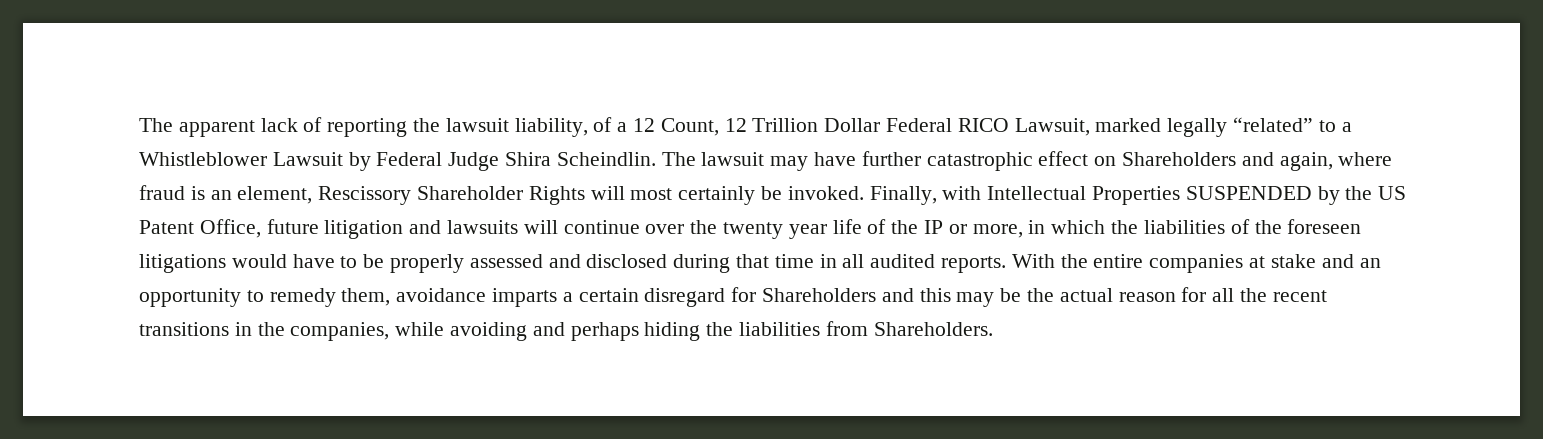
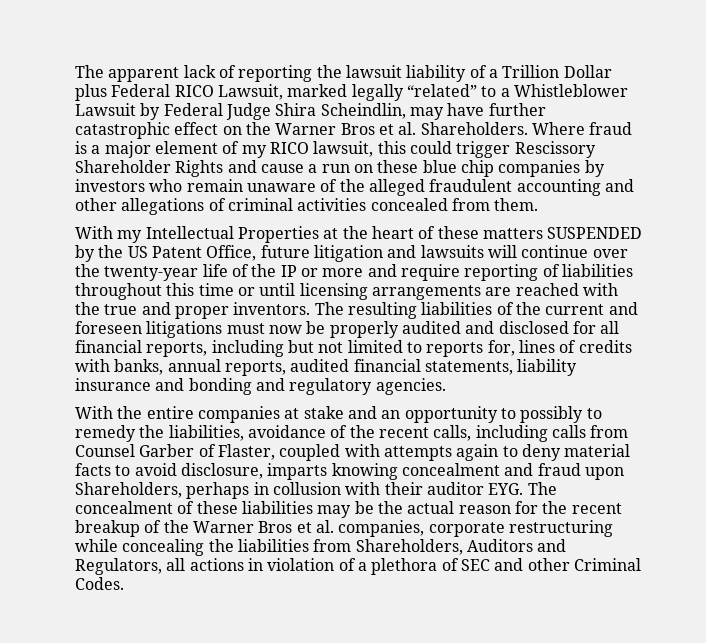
- The apparent lack of reporting the lawsuit liability, of a 12 Count, 12 Trillion Dollar Federal RICO Lawsuit, marked legally “related” to a Whistleblower Lawsuit by Federal Judge Shira Scheindlin. The lawsuit may have further catastrophic effect on Shareholders and again, where fraud is an element, Rescissory Shareholder Rights will most certainly be invoked. Finally, with Intellectual Properties SUSPENDED by the US Patent Office, future litigation and lawsuits will continue over the twenty year life of the IP or more, in which the liabilities of the foreseen litigations would have to be properly assessed and disclosed during that time in all audited reports. With the entire companies at stake and an opportunity to remedy them, avoidance imparts a certain disregard for Shareholders and this may be the actual reason for all the recent transitions in the companies, while avoiding and perhaps hiding the liabilities from Shareholders.
+ The apparent lack of reporting the lawsuit liability of a Trillion Dollar plus Federal RICO Lawsuit, marked legally “related” to a Whistleblower Lawsuit by Federal Judge Shira Scheindlin, may have further catastrophic effect on the Warner Bros et al. Shareholders. Where fraud is a major element of my RICO lawsuit, this could trigger Rescissory Shareholder Rights and cause a run on these blue chip companies by investors who remain unaware of the alleged fraudulent accounting and other allegations of criminal activities concealed from them.
+ With my Intellectual Properties at the heart of these matters SUSPENDED by the US Patent Office, future litigation and lawsuits will continue over the twenty-year life of the IP or more and require reporting of liabilities throughout this time or until licensing arrangements are reached with the true and proper inventors. The resulting liabilities of the current and foreseen litigations must now be properly audited and disclosed for all financial reports, including but not limited to reports for, lines of credits with banks, annual reports, audited financial statements, liability insurance and bonding and regulatory agencies.
+ With the entire companies at stake and an opportunity to possibly to remedy the liabilities, avoidance of the recent calls, including calls from Counsel Garber of Flaster, coupled with attempts again to deny material facts to avoid disclosure, imparts knowing concealment and fraud upon Shareholders, perhaps in collusion with their auditor EYG. The concealment of these liabilities may be the actual reason for the recent breakup of the Warner Bros et al. companies, corporate restructuring while concealing the liabilities from Shareholders, Auditors and Regulators, all actions in violation of a plethora of SEC and other Criminal Codes.

